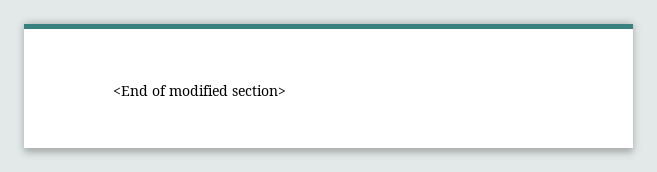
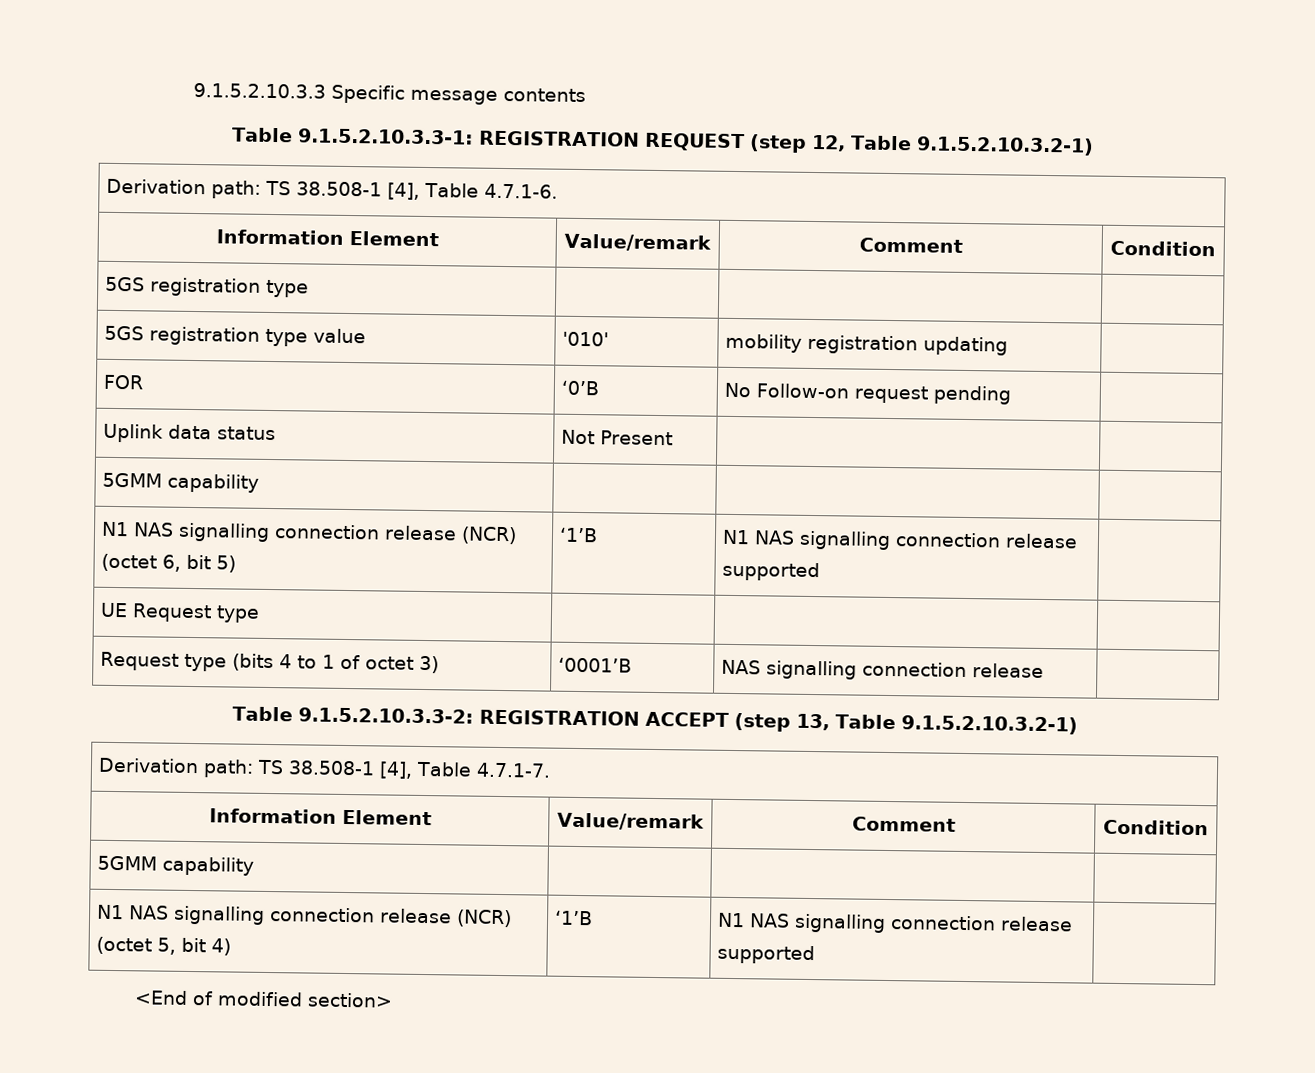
+ 9.1.5.2.10.3.3 Specific message contents
+ Table 9.1.5.2.10.3.3-1: REGISTRATION REQUEST (step 12, Table 9.1.5.2.10.3.2-1)
+ Derivation path: TS 38.508-1 [4], Table 4.7.1-6.
+ Information Element | Value/remark | Comment | Condition
+ 5GS registration type | | |
+ 5GS registration type value | '010' | mobility registration updating |
+ FOR | ‘0’B | No Follow-on request pending |
+ Uplink data status | Not Present | |
+ 5GMM capability | | |
+ N1 NAS signalling connection release (NCR) (octet 6, bit 5) | ‘1’B | N1 NAS signalling connection release supported |
+ UE Request type | | |
+ Request type (bits 4 to 1 of octet 3) | ‘0001’B | NAS signalling connection release |
+ Table 9.1.5.2.10.3.3-2: REGISTRATION ACCEPT (step 13, Table 9.1.5.2.10.3.2-1)
+ Derivation path: TS 38.508-1 [4], Table 4.7.1-7.
+ Information Element | Value/remark | Comment | Condition
+ 5GMM capability | | |
+ N1 NAS signalling connection release (NCR) (octet 5, bit 4) | ‘1’B | N1 NAS signalling connection release supported |

